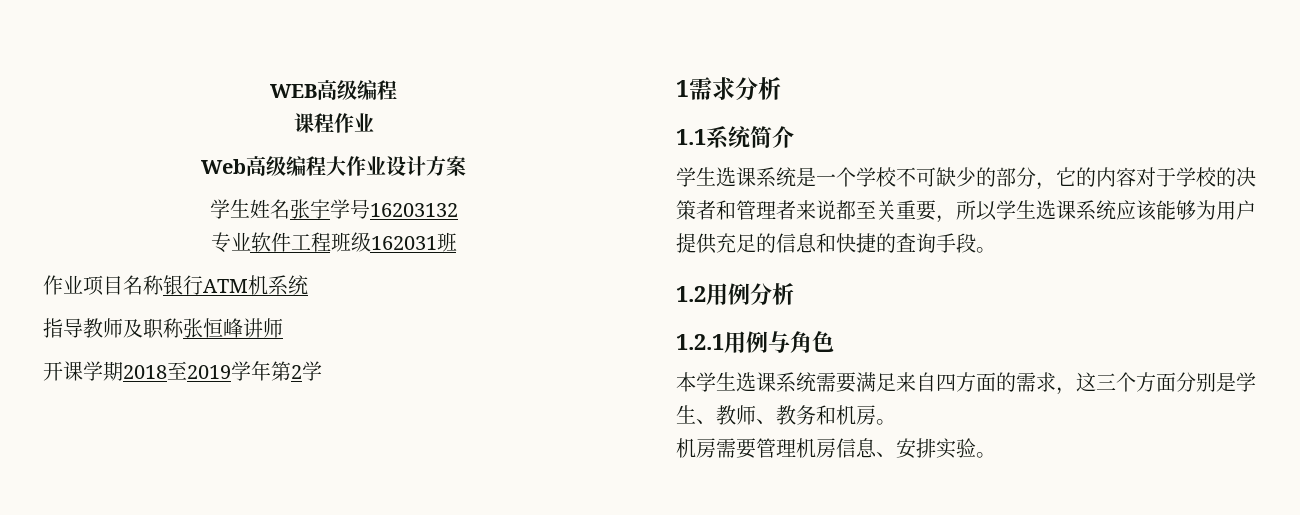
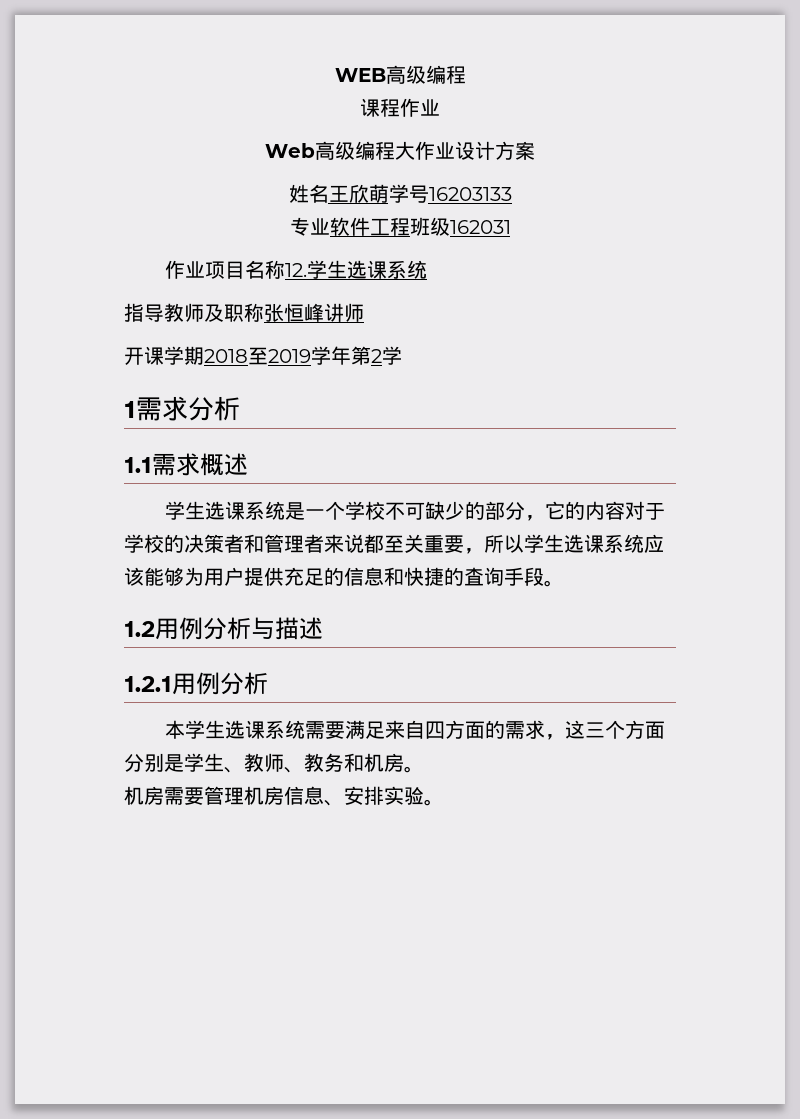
- 学生姓名张宇学号16203132
+ 姓名王欣萌学号16203133
- 专业软件工程班级162031班
+ 专业软件工程班级162031
- 作业项目名称银行ATM机系统
+ 作业项目名称12.学生选课系统
- 1.1系统简介
+ 1.1需求概述
- 1.2用例分析
+ 1.2用例分析与描述
- 1.2.1用例与角色
+ 1.2.1用例分析

